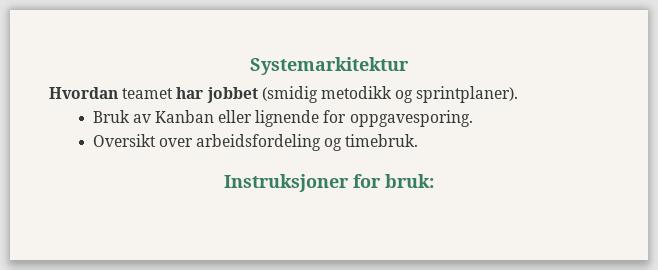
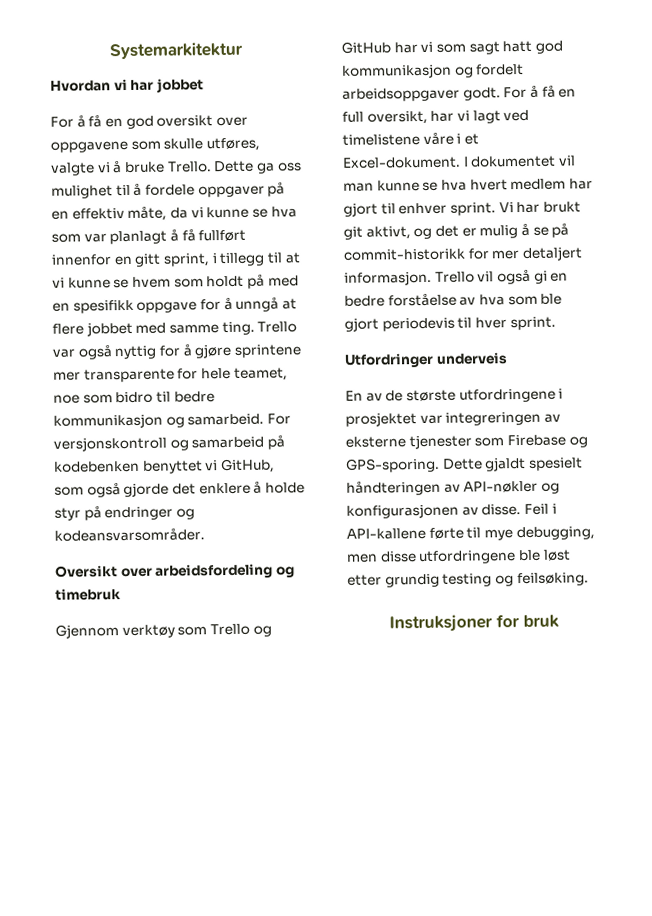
- Hvordan teamet har jobbet (smidig metodikk og sprintplaner).
- Bruk av Kanban eller lignende for oppgavesporing.
- Oversikt over arbeidsfordeling og timebruk.
+ Hvordan vi har jobbet
+ For å få en god oversikt over oppgavene som skulle utføres, valgte vi å bruke Trello. Dette ga oss mulighet til å fordele oppgaver på en effektiv måte, da vi kunne se hva som var planlagt å få fullført innenfor en gitt sprint, i tillegg til at vi kunne se hvem som holdt på med en spesifikk oppgave for å unngå at flere jobbet med samme ting. Trello var også nyttig for å gjøre sprintene mer transparente for hele teamet, noe som bidro til bedre kommunikasjon og samarbeid. For versjonskontroll og samarbeid på kodebenken benyttet vi GitHub, som også gjorde det enklere å holde styr på endringer og kodeansvarsområder.
+ Oversikt over arbeidsfordeling og timebruk
+ Gjennom verktøy som Trello og GitHub har vi som sagt hatt god kommunikasjon og fordelt arbeidsoppgaver godt. For å få en full oversikt, har vi lagt ved timelistene våre i et Excel-dokument. I dokumentet vil man kunne se hva hvert medlem har gjort til enhver sprint. Vi har brukt git aktivt, og det er mulig å se på commit-historikk for mer detaljert informasjon. Trello vil også gi en bedre forståelse av hva som ble gjort periodevis til hver sprint.
+ Utfordringer underveis
+ En av de største utfordringene i prosjektet var integreringen av eksterne tjenester som Firebase og GPS-sporing. Dette gjaldt spesielt håndteringen av API-nøkler og konfigurasjonen av disse. Feil i API-kallene førte til mye debugging, men disse utfordringene ble løst etter grundig testing og feilsøking.
- Instruksjoner for bruk:
+ Instruksjoner for bruk

